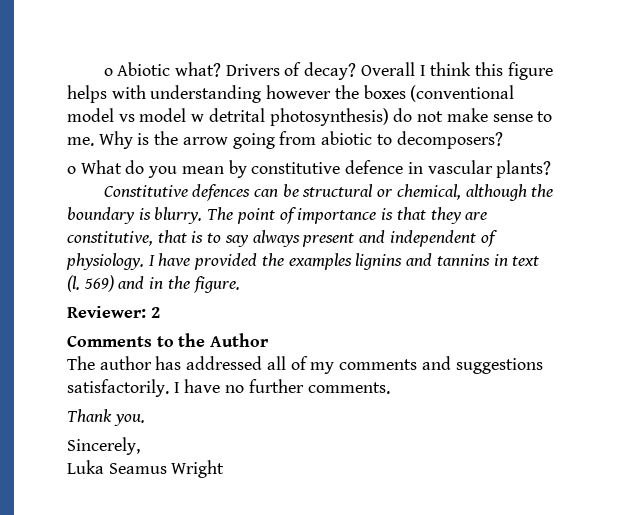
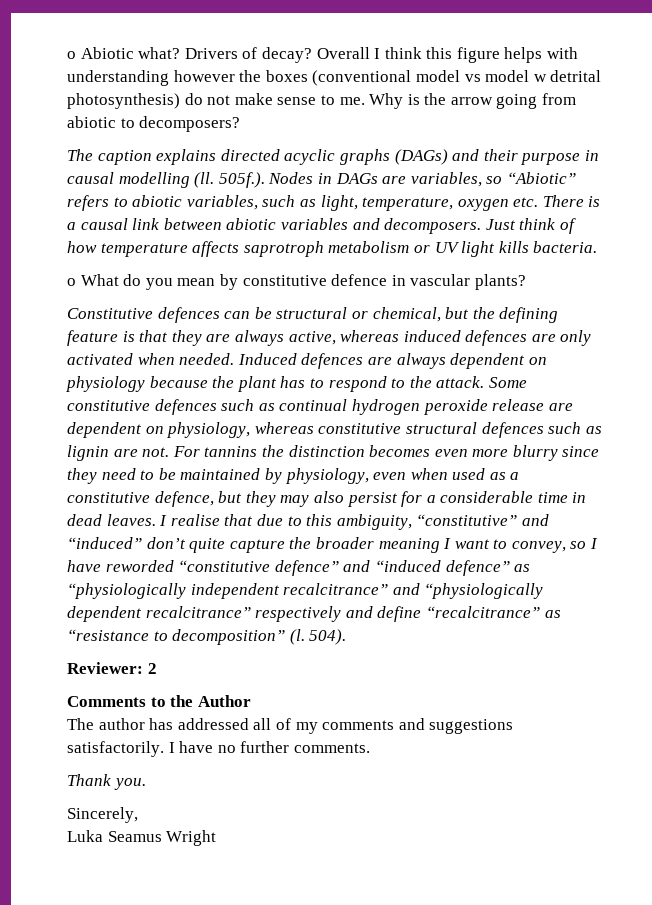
+ The caption explains directed acyclic graphs (DAGs) and their purpose in causal modelling (ll. 505f.). Nodes in DAGs are variables, so “Abiotic” refers to abiotic variables, such as light, temperature, oxygen etc. There is a causal link between abiotic variables and decomposers. Just think of how temperature affects saprotroph metabolism or UV light kills bacteria.
- Constitutive defences can be structural or chemical, although the boundary is blurry. The point of importance is that they are constitutive, that is to say always present and independent of physiology. I have provided the examples lignins and tannins in text (l. 569) and in the figure.
+ Constitutive defences can be structural or chemical, but the defining feature is that they are always active, whereas induced defences are only activated when needed. Induced defences are always dependent on physiology because the plant has to respond to the attack. Some constitutive defences such as continual hydrogen peroxide release are dependent on physiology, whereas constitutive structural defences such as lignin are not. For tannins the distinction becomes even more blurry since they need to be maintained by physiology, even when used as a constitutive defence, but they may also persist for a considerable time in dead leaves. I realise that due to this ambiguity, “constitutive” and “induced” don’t quite capture the broader meaning I want to convey, so I have reworded “constitutive defence” and “induced defence” as “physiologically independent recalcitrance” and “physiologically dependent recalcitrance” respectively and define “recalcitrance” as “resistance to decomposition” (l. 504).

